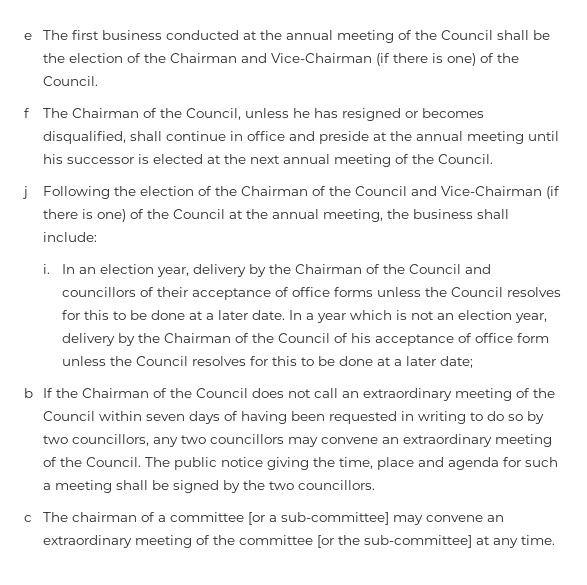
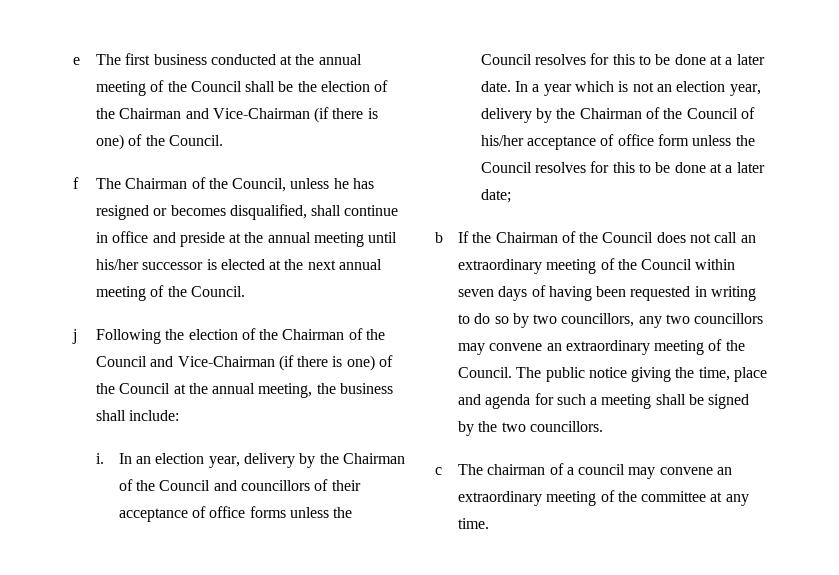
- f The Chairman of the Council, unless he has resigned or becomes disqualified, shall continue in office and preside at the annual meeting until his successor is elected at the next annual meeting of the Council.
+ f The Chairman of the Council, unless he has resigned or becomes disqualified, shall continue in office and preside at the annual meeting until his/her successor is elected at the next annual meeting of the Council.
- In a year which is not an election year, delivery by the Chairman of the Council of his acceptance of office form unless the Council resolves for this to be done at a later date;
+ In a year which is not an election year, delivery by the Chairman of the Council of his/her acceptance of office form unless the Council resolves for this to be done at a later date;
- c The chairman of a committee [or a sub-committee] may convene an extraordinary meeting of the committee [or the sub-committee] at any time.
+ c The chairman of a council may convene an extraordinary meeting of the committee at any time.

